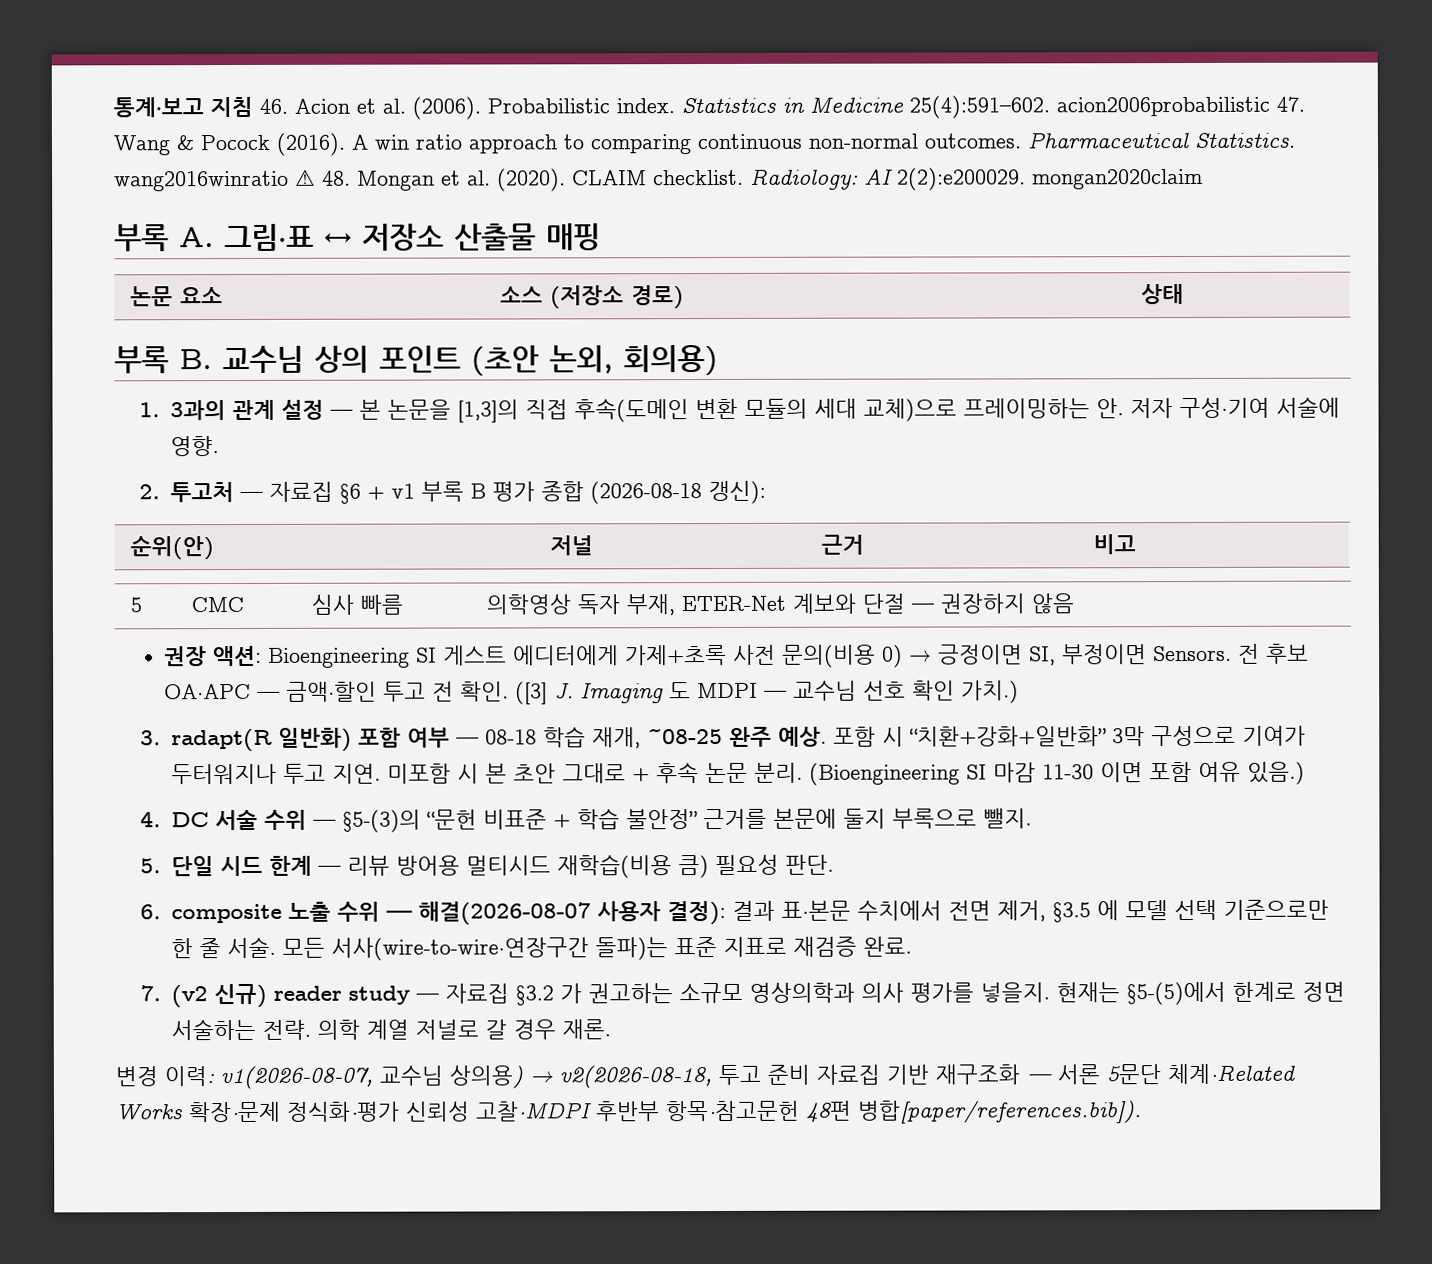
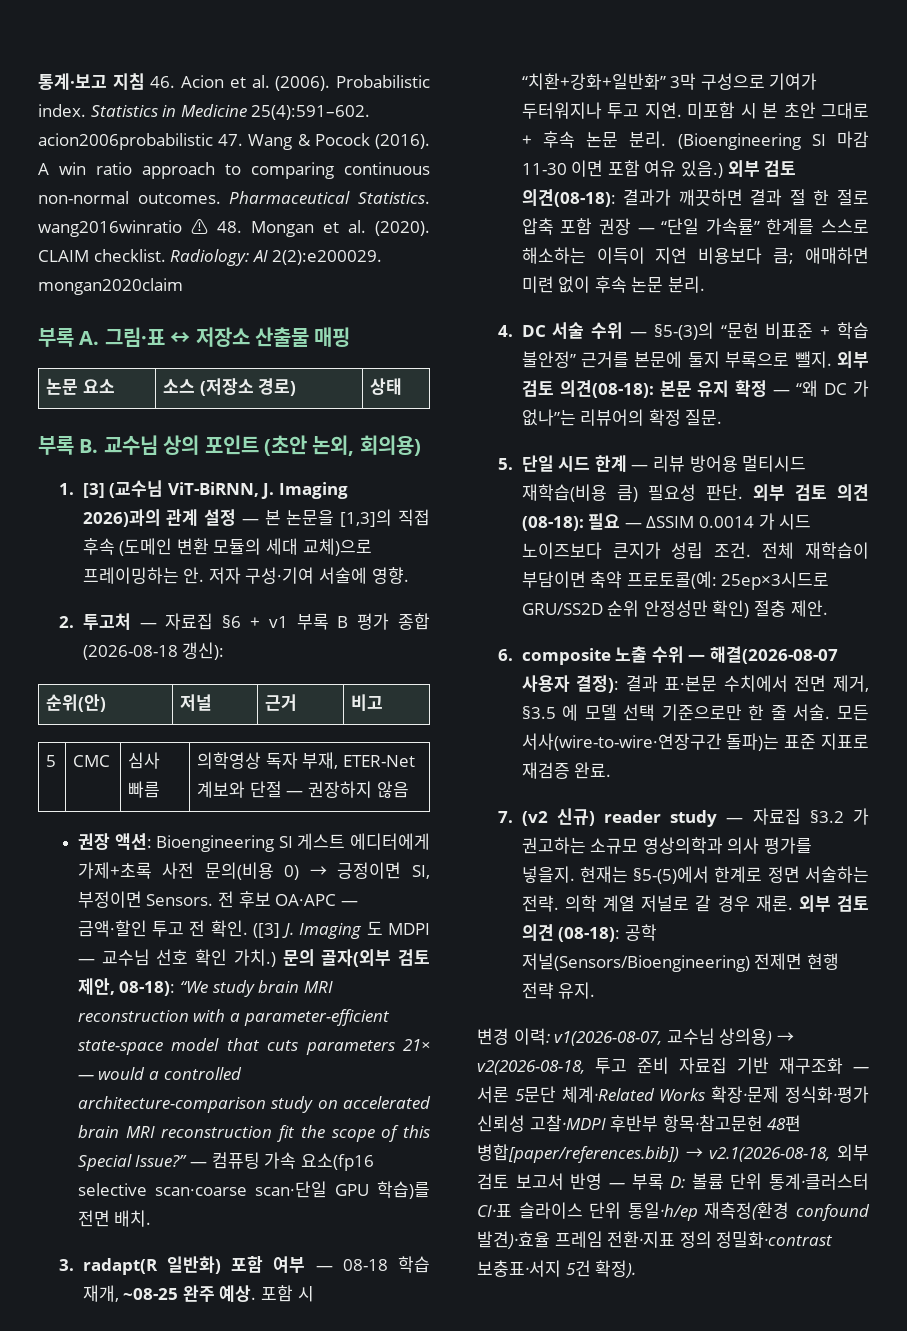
- 1. 3과의 관계 설정 — 본 논문을 [1,3]의 직접 후속(도메인 변환 모듈의 세대 교체)으로 프레이밍하는 안.
+ 1. [3] (교수님 ViT-BiRNN, J. Imaging 2026)과의 관계 설정 — 본 논문을 [1,3]의 직접 후속 (도메인 변환 모듈의 세대 교체)으로 프레이밍하는 안.
+ 문의 골자(외부 검토 제안, 08-18): “We study brain MRI reconstruction with a parameter-efficient state-space model that cuts parameters 21× — would a controlled architecture-comparison study on accelerated brain MRI reconstruction fit the scope of this Special Issue?” — 컴퓨팅 가속 요소(fp16 selective scan·coarse scan·단일 GPU 학습)를 전면 배치.
+ 외부 검토 의견(08-18): 결과가 깨끗하면 결과 절 한 절로 압축 포함 권장 — “단일 가속률” 한계를 스스로 해소하는 이득이 지연 비용보다 큼; 애매하면 미련 없이 후속 논문 분리.
+ 외부 검토 의견(08-18): 본문 유지 확정 — “왜 DC 가 없나”는 리뷰어의 확정 질문.
+ 외부 검토 의견 (08-18): 필요 — ΔSSIM 0.0014 가 시드 노이즈보다 큰지가 성립 조건. 전체 재학습이 부담이면 축약 프로토콜(예: 25ep×3시드로 GRU/SS2D 순위 안정성만 확인) 절충 제안.
+ 외부 검토 의견 (08-18): 공학 저널(Sensors/Bioengineering) 전제면 현행 전략 유지.
- 변경 이력: v1(2026-08-07, 교수님 상의용) → v2(2026-08-18, 투고 준비 자료집 기반 재구조화 — 서론 5문단 체계·Related Works 확장·문제 정식화·평가 신뢰성 고찰·MDPI 후반부 항목·참고문헌 48편 병합[paper/references.bib]).
+ 변경 이력: v1(2026-08-07, 교수님 상의용) → v2(2026-08-18, 투고 준비 자료집 기반 재구조화 — 서론 5문단 체계·Related Works 확장·문제 정식화·평가 신뢰성 고찰·MDPI 후반부 항목·참고문헌 48편 병합[paper/references.bib]) → v2.1(2026-08-18, 외부 검토 보고서 반영 — 부록 D: 볼륨 단위 통계·클러스터 CI·표 슬라이스 단위 통일·h/ep 재측정(환경 confound 발견)·효율 프레임 전환·지표 정의 정밀화·contrast 보충표·서지 5건 확정).

